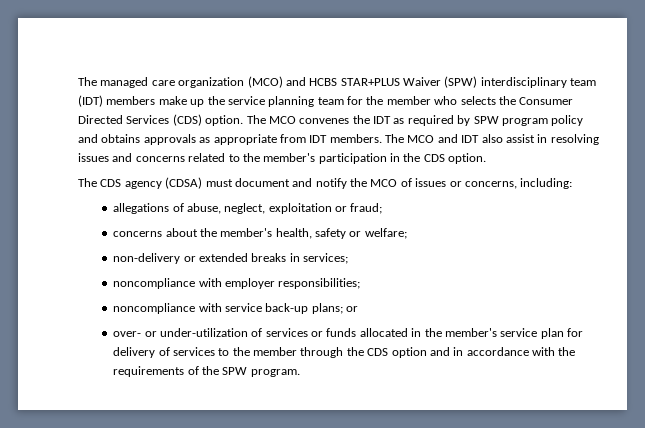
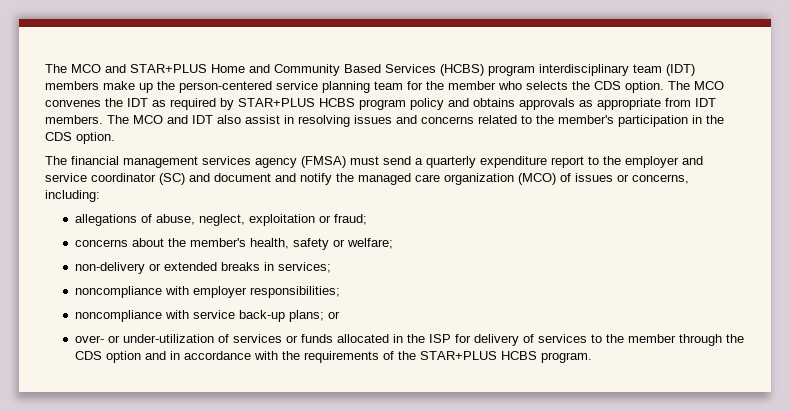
- The managed care organization (MCO) and HCBS STAR+PLUS Waiver (SPW) interdisciplinary team (IDT) members make up the service planning team for the member who selects the Consumer Directed Services (CDS) option.
+ The MCO and STAR+PLUS Home and Community Based Services (HCBS) program interdisciplinary team (IDT) members make up the person-centered service planning team for the member who selects the CDS option.
- The MCO convenes the IDT as required by SPW program policy and obtains approvals as appropriate from IDT members.
+ The MCO convenes the IDT as required by STAR+PLUS HCBS program policy and obtains approvals as appropriate from IDT members.
- The CDS agency (CDSA) must document and notify the MCO of issues or concerns, including:
+ The financial management services agency (FMSA) must send a quarterly expenditure report to the employer and service coordinator (SC) and document and notify the managed care organization (MCO) of issues or concerns, including:
- over- or under-utilization of services or funds allocated in the member's service plan for delivery of services to the member through the CDS option and in accordance with the requirements of the SPW program.
+ over- or under-utilization of services or funds allocated in the ISP for delivery of services to the member through the CDS option and in accordance with the requirements of the STAR+PLUS HCBS program.

